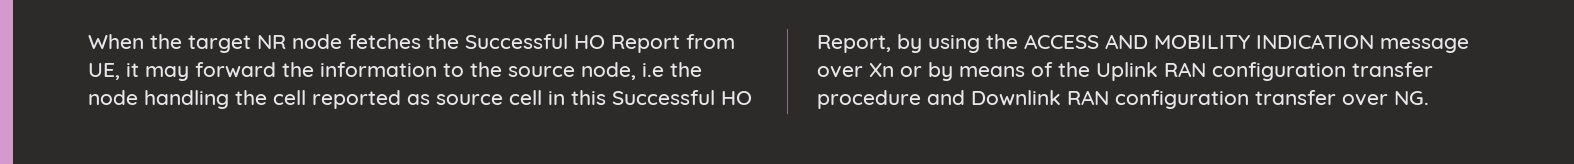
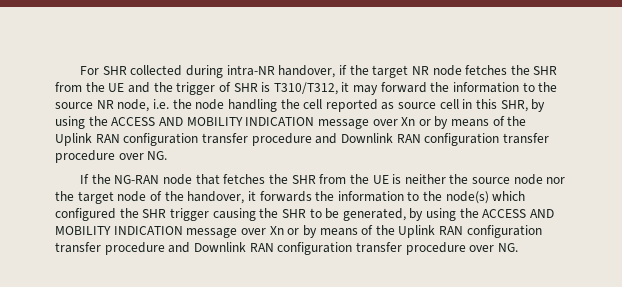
- When the target NR node fetches the Successful HO Report from UE, it may forward the information to the source node, i.e the node handling the cell reported as source cell in this Successful HO Report, by using the ACCESS AND MOBILITY INDICATION message over Xn or by means of the Uplink RAN configuration transfer procedure and Downlink RAN configuration transfer over NG.
+ For SHR collected during intra-NR handover, if the target NR node fetches the SHR from the UE and the trigger of SHR is T310/T312, it may forward the information to the source NR node, i.e. the node handling the cell reported as source cell in this SHR, by using the ACCESS AND MOBILITY INDICATION message over Xn or by means of the Uplink RAN configuration transfer procedure and Downlink RAN configuration transfer procedure over NG.
+ If the NG-RAN node that fetches the SHR from the UE is neither the source node nor the target node of the handover, it forwards the information to the node(s) which configured the SHR trigger causing the SHR to be generated, by using the ACCESS AND MOBILITY INDICATION message over Xn or by means of the Uplink RAN configuration transfer procedure and Downlink RAN configuration transfer procedure over NG.

